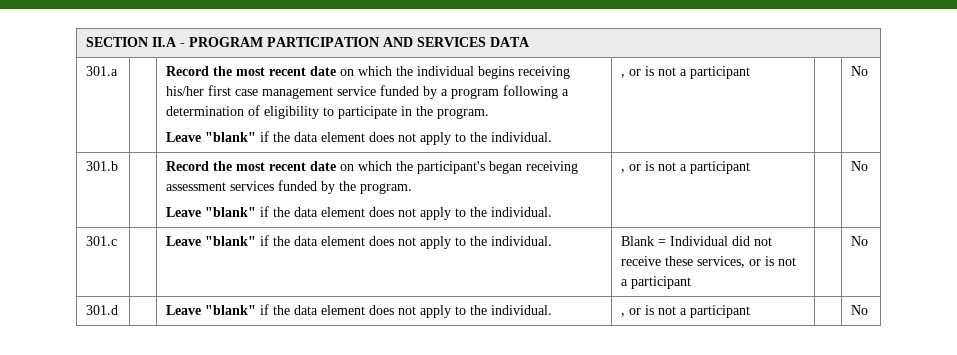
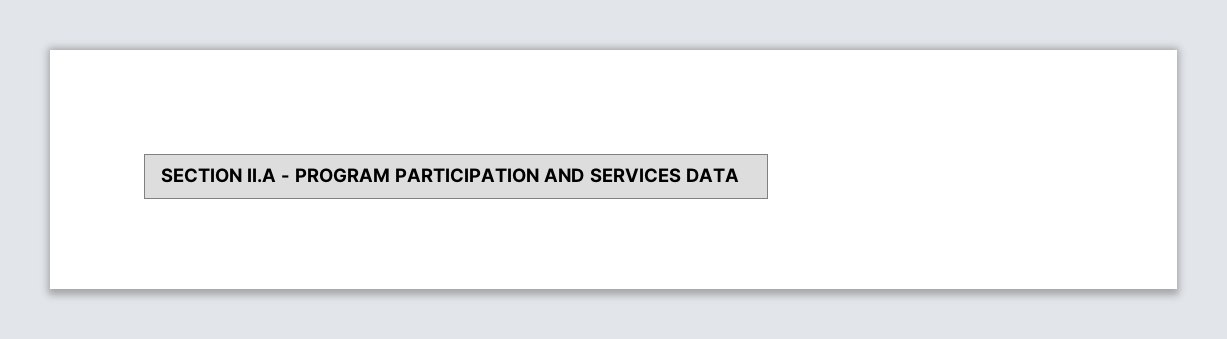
- 301.a | | Record the most recent date on which the individual begins receiving his/her first case management service funded by a program following a determination of eligibility to participate in the program.
- Leave "blank" if the data element does not apply to the individual. | , or is not a participant | | No
- 301.b | | Record the most recent date on which the participant's began receiving assessment services funded by the program.
- Leave "blank" if the data element does not apply to the individual. | , or is not a participant | | No
- 301.c | | Leave "blank" if the data element does not apply to the individual. | Blank = Individual did not receive these services, or is not a participant | | No
- 301.d | | Leave "blank" if the data element does not apply to the individual. | , or is not a participant | | No

